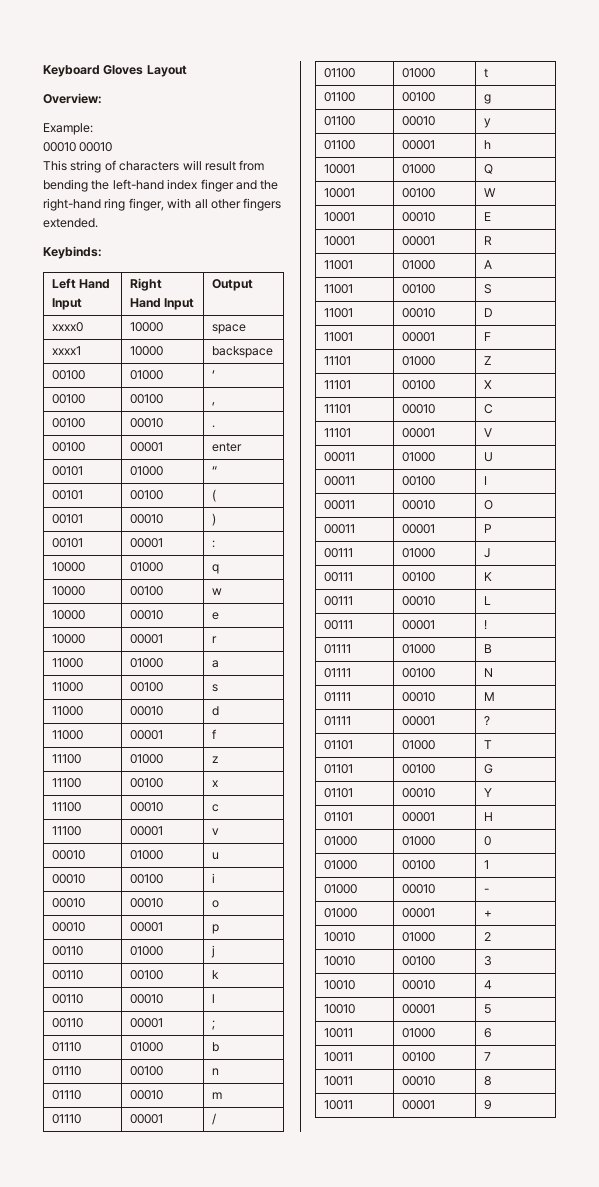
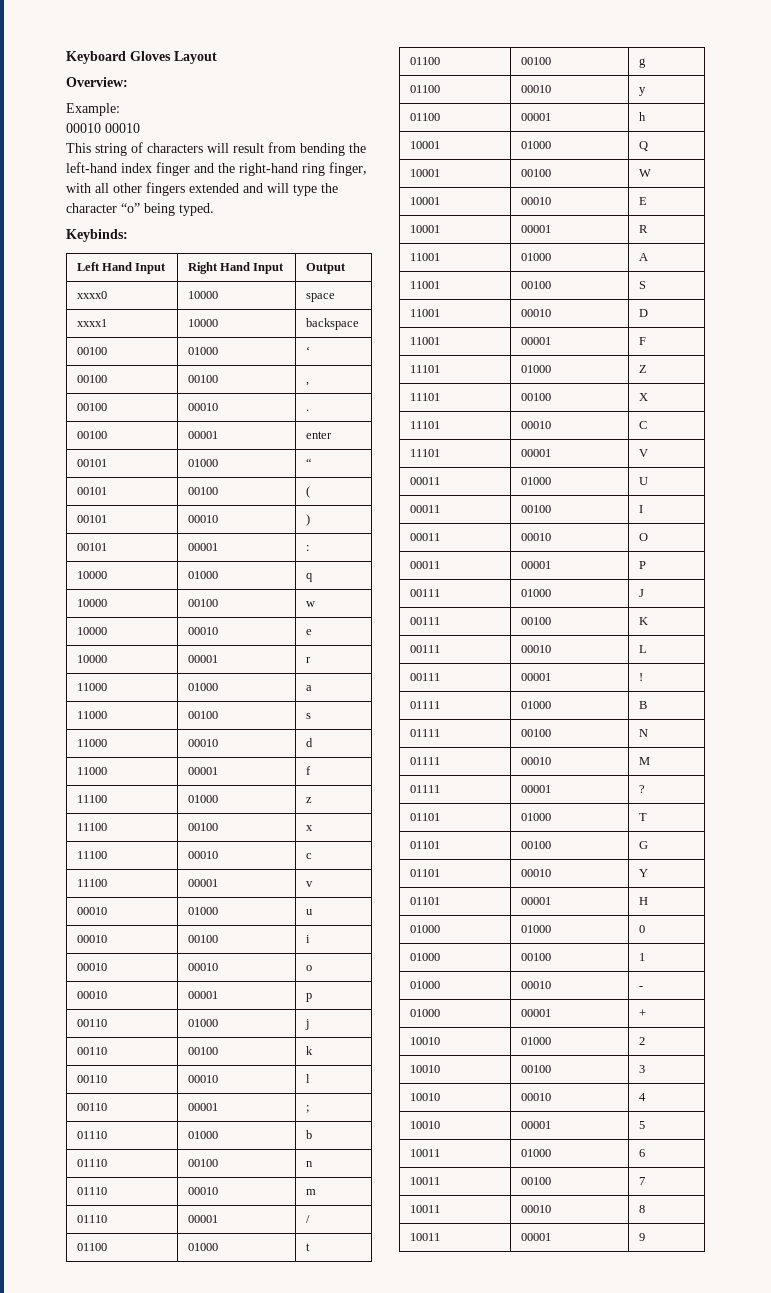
- This string of characters will result from bending the left-hand index finger and the right-hand ring finger, with all other fingers extended.
+ This string of characters will result from bending the left-hand index finger and the right-hand ring finger, with all other fingers extended and will type the character “o” being typed.

